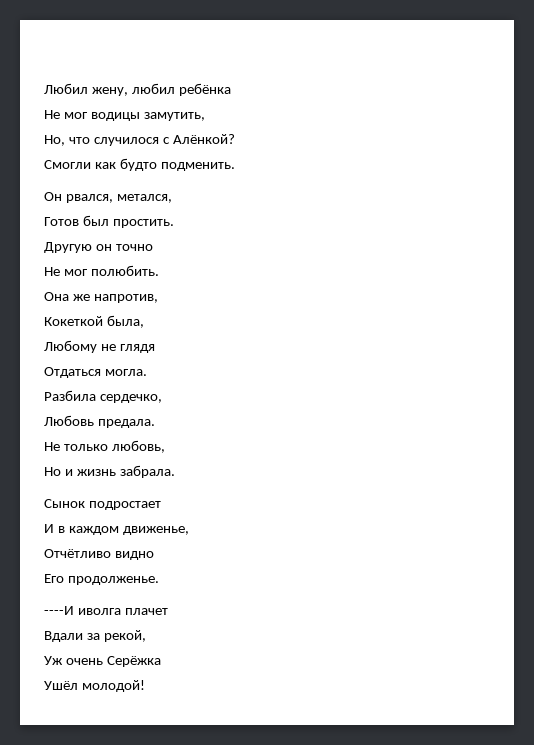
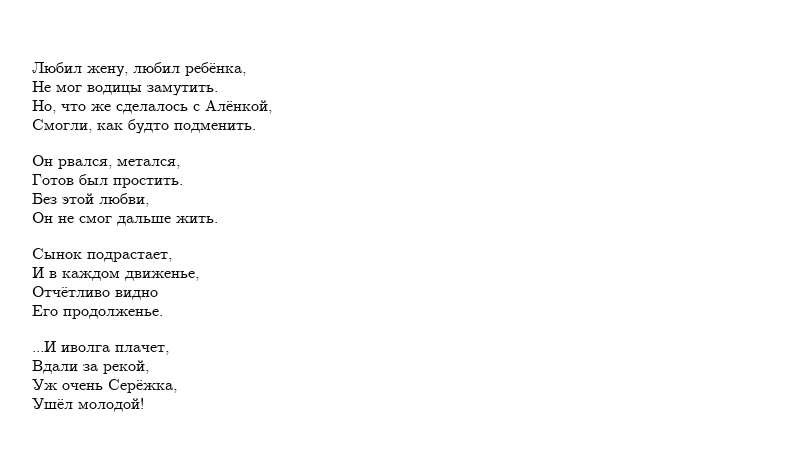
- Любил жену, любил ребёнка
+ Любил жену, любил ребёнка,
- Не мог водицы замутить,
+ Не мог водицы замутить.
- Но, что случилося с Алёнкой?
- Смогли как будто подменить.
+ Но, что же сделалось с Алёнкой,
+ Смогли, как будто подменить.
- Другую он точно
- Не мог полюбить.
- Она же напротив,
- Кокеткой была,
- Любому не глядя
- Отдаться могла.
- Разбила сердечко,
- Любовь предала.
- Не только любовь,
- Но и жизнь забрала.
+ Без этой любви,
+ Он не смог дальше жить.
- Сынок подростает
+ Сынок подрастает,
- ----И иволга плачет
+ ...И иволга плачет,
- Уж очень Серёжка
+ Уж очень Серёжка,

